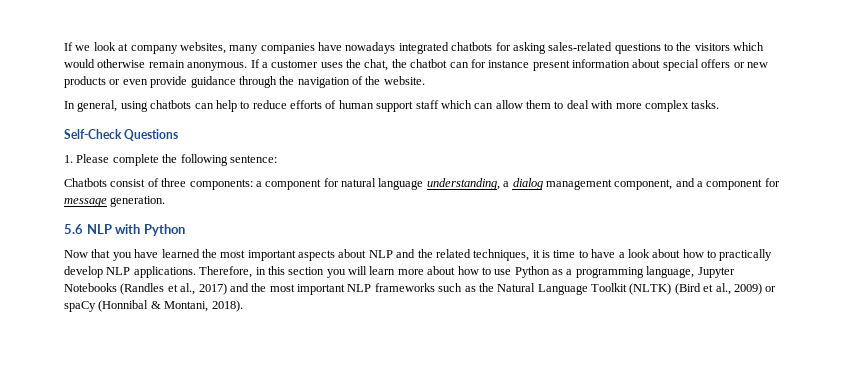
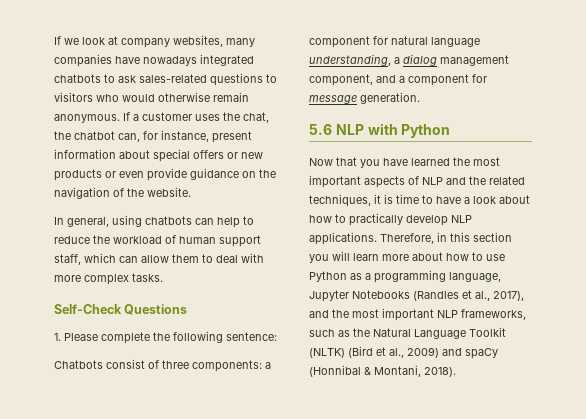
- If we look at company websites, many companies have nowadays integrated chatbots for asking sales-related questions to the visitors which would otherwise remain anonymous.
+ If we look at company websites, many companies have nowadays integrated chatbots to ask sales-related questions to visitors who would otherwise remain anonymous.
- If a customer uses the chat, the chatbot can for instance present information about special offers or new products or even provide guidance through the navigation of the website.
+ If a customer uses the chat, the chatbot can, for instance, present information about special offers or new products or even provide guidance on the navigation of the website.
- In general, using chatbots can help to reduce efforts of human support staff which can allow them to deal with more complex tasks.
+ In general, using chatbots can help to reduce the workload of human support staff, which can allow them to deal with more complex tasks.
- Now that you have learned the most important aspects about NLP and the related techniques, it is time to have a look about how to practically develop NLP applications.
+ Now that you have learned the most important aspects of NLP and the related techniques, it is time to have a look about how to practically develop NLP applications.
- Therefore, in this section you will learn more about how to use Python as a programming language, Jupyter Notebooks (Randles et al., 2017) and the most important NLP frameworks such as the Natural Language Toolkit (NLTK) (Bird et al., 2009) or spaCy (Honnibal & Montani, 2018).
+ Therefore, in this section you will learn more about how to use Python as a programming language, Jupyter Notebooks (Randles et al., 2017), and the most important NLP frameworks, such as the Natural Language Toolkit (NLTK) (Bird et al., 2009) and spaCy (Honnibal & Montani, 2018).

